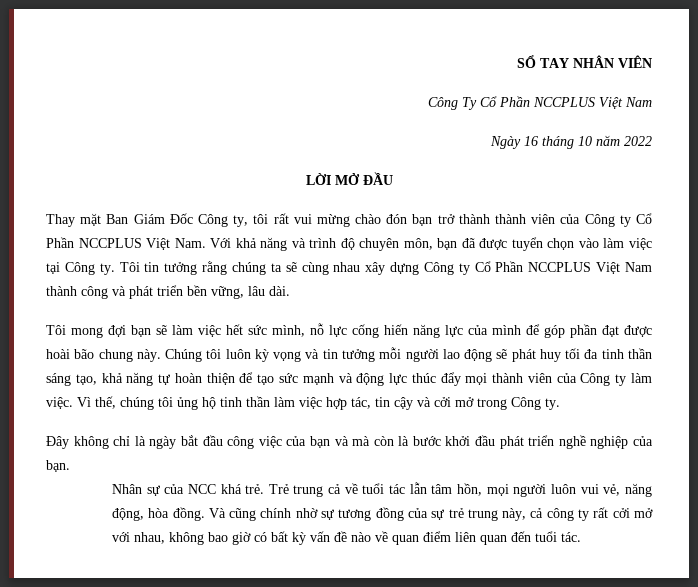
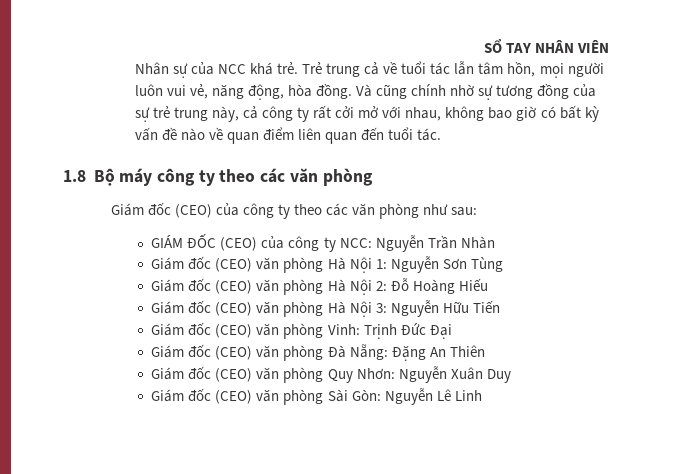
- Công Ty Cổ Phần NCCPLUS Việt Nam
- Ngày 16 tháng 10 năm 2022
- LỜI MỞ ĐẦU
- Thay mặt Ban Giám Đốc Công ty, tôi rất vui mừng chào đón bạn trở thành thành viên của Công ty Cổ Phần NCCPLUS Việt Nam. Với khả năng và trình độ chuyên môn, bạn đã được tuyển chọn vào làm việc tại Công ty. Tôi tin tưởng rằng chúng ta sẽ cùng nhau xây dựng Công ty Cổ Phần NCCPLUS Việt Nam thành công và phát triển bền vững, lâu dài.
- Tôi mong đợi bạn sẽ làm việc hết sức mình, nỗ lực cống hiến năng lực của mình để góp phần đạt được hoài bão chung này. Chúng tôi luôn kỳ vọng và tin tưởng mỗi người lao động sẽ phát huy tối đa tinh thần sáng tạo, khả năng tự hoàn thiện để tạo sức mạnh và động lực thúc đẩy mọi thành viên của Công ty làm việc. Vì thế, chúng tôi ủng hộ tinh thần làm việc hợp tác, tin cậy và cởi mở trong Công ty.
- Đây không chỉ là ngày bắt đầu công việc của bạn và mà còn là bước khởi đầu phát triển nghề nghiệp của bạn.
+ 1.8 Bộ máy công ty theo các văn phòng
+ Giám đốc (CEO) của công ty theo các văn phòng như sau:
+ GIÁM ĐỐC (CEO) của công ty NCC: Nguyễn Trần Nhàn
+ Giám đốc (CEO) văn phòng Hà Nội 1: Nguyễn Sơn Tùng
+ Giám đốc (CEO) văn phòng Hà Nội 2: Đỗ Hoàng Hiếu
+ Giám đốc (CEO) văn phòng Hà Nội 3: Nguyễn Hữu Tiến
+ Giám đốc (CEO) văn phòng Vinh: Trịnh Đức Đại
+ Giám đốc (CEO) văn phòng Đà Nẵng: Đặng An Thiên
+ Giám đốc (CEO) văn phòng Quy Nhơn: Nguyễn Xuân Duy
+ Giám đốc (CEO) văn phòng Sài Gòn: Nguyễn Lê Linh

